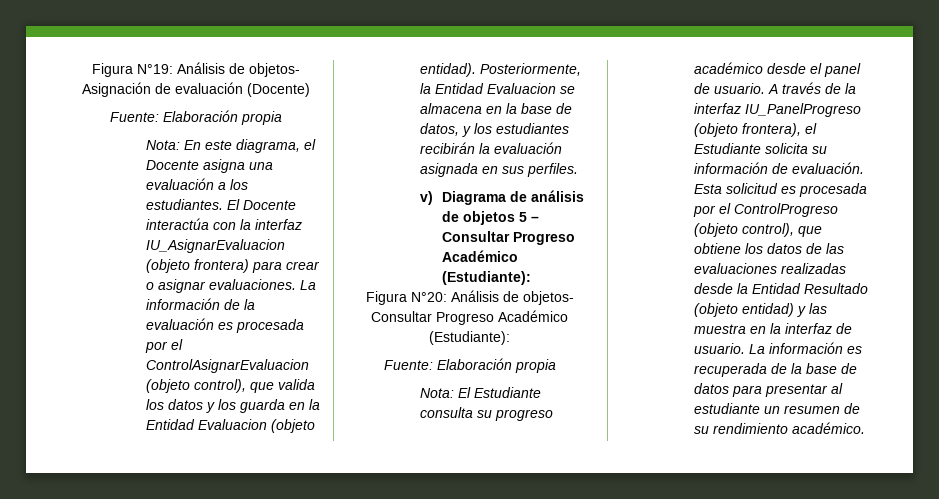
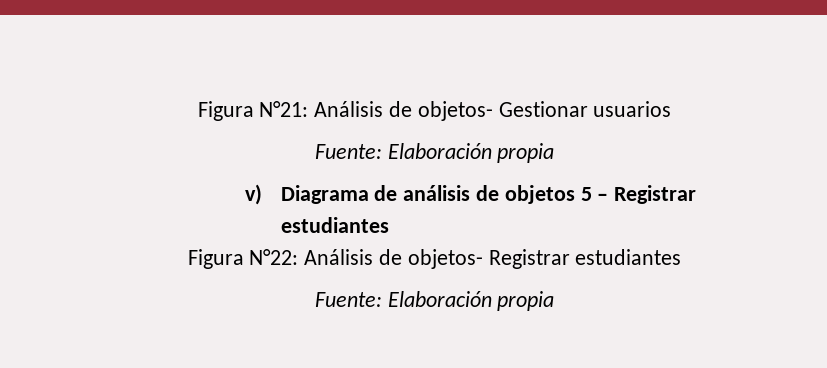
- Figura N°19: Análisis de objetos- Asignación de evaluación (Docente)
+ Figura N°21: Análisis de objetos- Gestionar usuarios
  Fuente: Elaboración propia
- Nota: En este diagrama, el Docente asigna una evaluación a los estudiantes. El Docente interactúa con la interfaz IU_AsignarEvaluacion (objeto frontera) para crear o asignar evaluaciones. La información de la evaluación es procesada por el ControlAsignarEvaluacion (objeto control), que valida los datos y los guarda en la Entidad Evaluacion (objeto entidad). Posteriormente, la Entidad Evaluacion se almacena en la base de datos, y los estudiantes recibirán la evaluación asignada en sus perfiles.
- v) Diagrama de análisis de objetos 5 – Consultar Progreso Académico (Estudiante):
- Figura N°20: Análisis de objetos- Consultar Progreso Académico (Estudiante):
+ v) Diagrama de análisis de objetos 5 – Registrar estudiantes
+ Figura N°22: Análisis de objetos- Registrar estudiantes
  Fuente: Elaboración propia
- Nota: El Estudiante consulta su progreso académico desde el panel de usuario. A través de la interfaz IU_PanelProgreso (objeto frontera), el Estudiante solicita su información de evaluación. Esta solicitud es procesada por el ControlProgreso (objeto control), que obtiene los datos de las evaluaciones realizadas desde la Entidad Resultado (objeto entidad) y las muestra en la interfaz de usuario. La información es recuperada de la base de datos para presentar al estudiante un resumen de su rendimiento académico.

